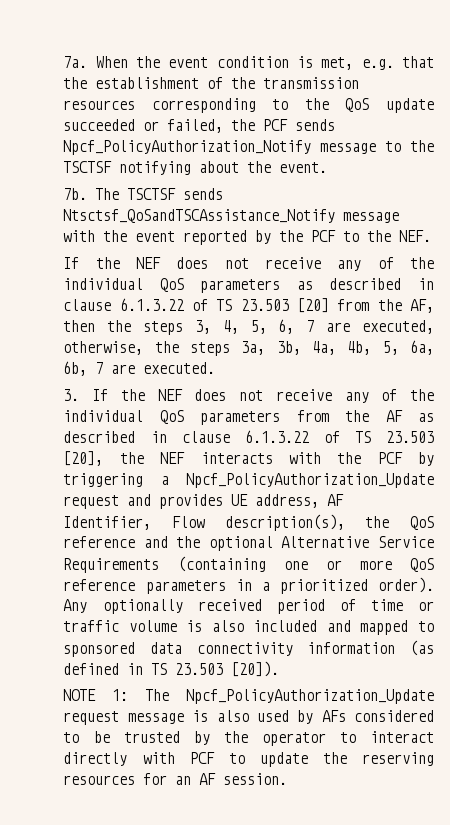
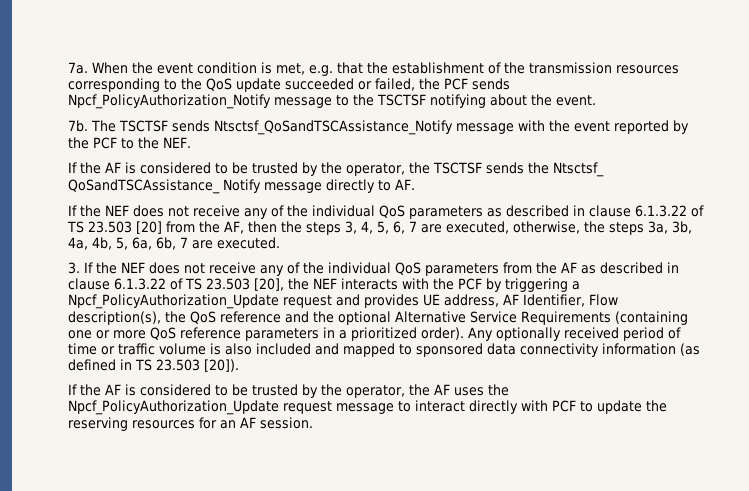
+ If the AF is considered to be trusted by the operator, the TSCTSF sends the Ntsctsf_ QoSandTSCAssistance_ Notify message directly to AF.
- NOTE 1: The Npcf_PolicyAuthorization_Update request message is also used by AFs considered to be trusted by the operator to interact directly with PCF to update the reserving resources for an AF session.
+ If the AF is considered to be trusted by the operator, the AF uses the Npcf_PolicyAuthorization_Update request message to interact directly with PCF to update the reserving resources for an AF session.

